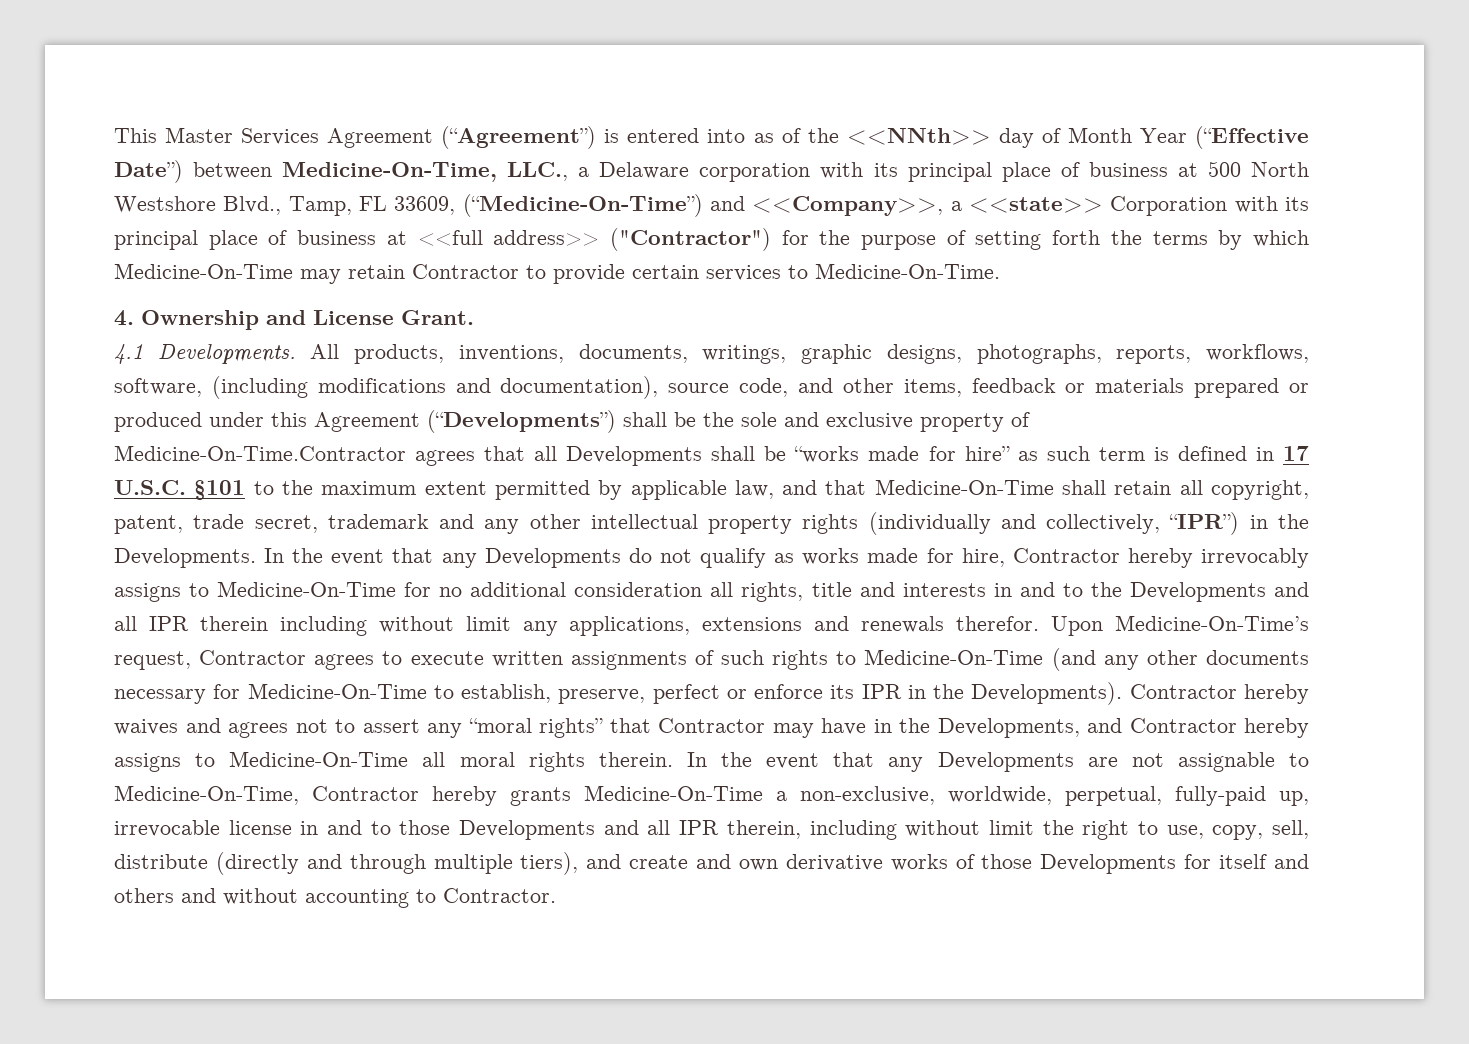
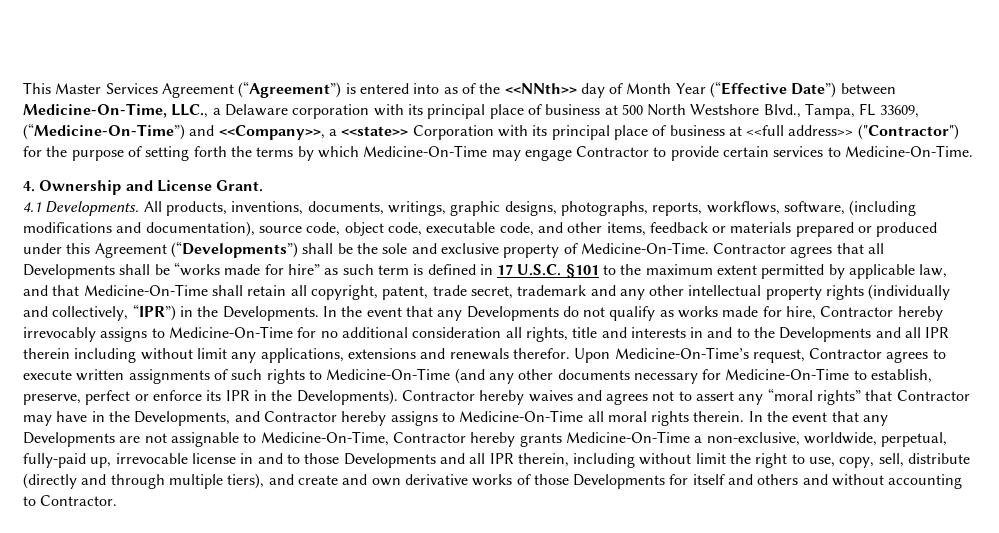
- This Master Services Agreement (“Agreement”) is entered into as of the <<NNth>> day of Month Year (“Effective Date”) between Medicine-On-Time, LLC., a Delaware corporation with its principal place of business at 500 North Westshore Blvd., Tamp, FL 33609, (“Medicine-On-Time”) and <<Company>>, a <<state>> Corporation with its principal place of business at <<full address>> ("Contractor") for the purpose of setting forth the terms by which Medicine-On-Time may retain Contractor to provide certain services to Medicine-On-Time.
+ This Master Services Agreement (“Agreement”) is entered into as of the <<NNth>> day of Month Year (“Effective Date”) between Medicine-On-Time, LLC., a Delaware corporation with its principal place of business at 500 North Westshore Blvd., Tampa, FL 33609, (“Medicine-On-Time”) and <<Company>>, a <<state>> Corporation with its principal place of business at <<full address>> ("Contractor") for the purpose of setting forth the terms by which Medicine-On-Time may engage Contractor to provide certain services to Medicine-On-Time.
- All products, inventions, documents, writings, graphic designs, photographs, reports, workflows, software, (including modifications and documentation), source code, and other items, feedback or materials prepared or produced under this Agreement (“Developments”) shall be the sole and exclusive property of Medicine-On-Time.Contractor agrees that all Developments shall be “works made for hire” as such term is defined in 17 U.S.C. §101 to the maximum extent permitted by applicable law, and that Medicine-On-Time shall retain all copyright, patent, trade secret, trademark and any other intellectual property rights (individually and collectively, “IPR”) in the Developments.
+ All products, inventions, documents, writings, graphic designs, photographs, reports, workflows, software, (including modifications and documentation), source code, object code, executable code, and other items, feedback or materials prepared or produced under this Agreement (“Developments”) shall be the sole and exclusive property of Medicine-On-Time. Contractor agrees that all Developments shall be “works made for hire” as such term is defined in 17 U.S.C. §101 to the maximum extent permitted by applicable law, and that Medicine-On-Time shall retain all copyright, patent, trade secret, trademark and any other intellectual property rights (individually and collectively, “IPR”) in the Developments.

